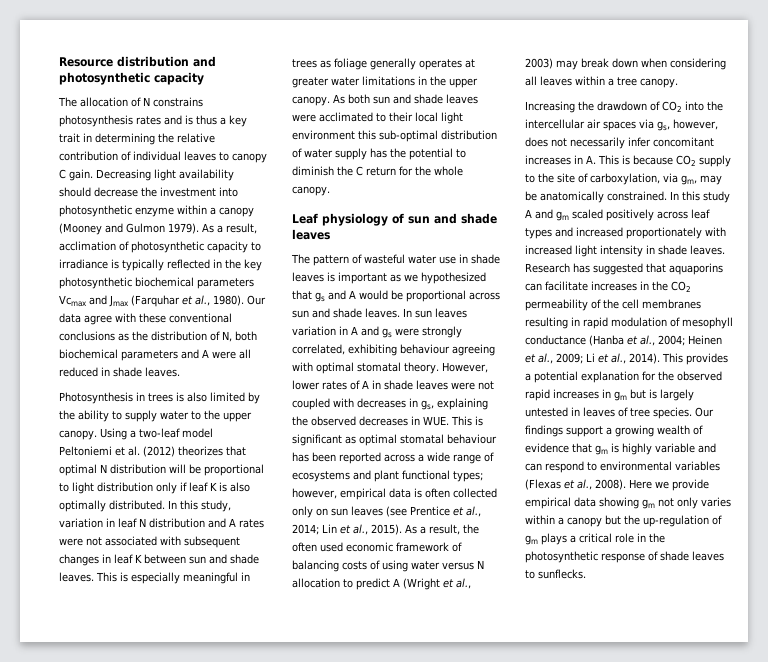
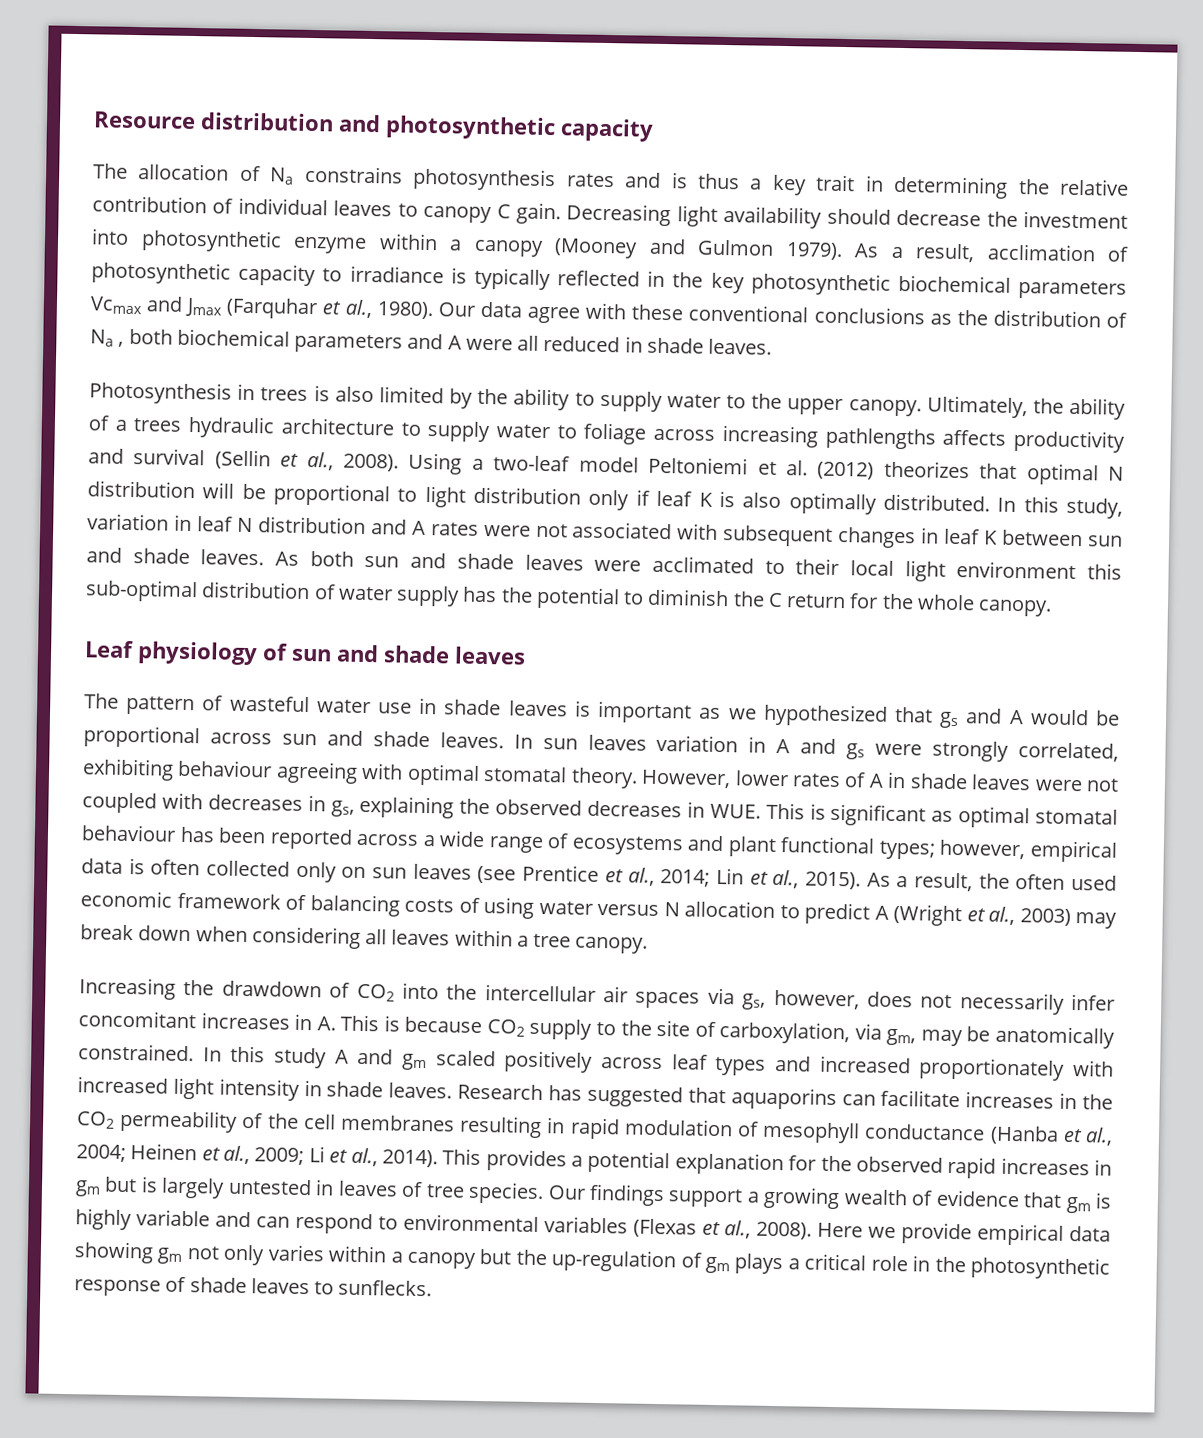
- The allocation of N constrains photosynthesis rates and is thus a key trait in determining the relative contribution of individual leaves to canopy C gain.
+ The allocation of Na constrains photosynthesis rates and is thus a key trait in determining the relative contribution of individual leaves to canopy C gain.
- Our data agree with these conventional conclusions as the distribution of N, both biochemical parameters and A were all reduced in shade leaves.
+ Our data agree with these conventional conclusions as the distribution of Na , both biochemical parameters and A were all reduced in shade leaves.
+ Ultimately, the ability of a trees hydraulic architecture to supply water to foliage across increasing pathlengths affects productivity and survival (Sellin et al., 2008).
- This is especially meaningful in trees as foliage generally operates at greater water limitations in the upper canopy.

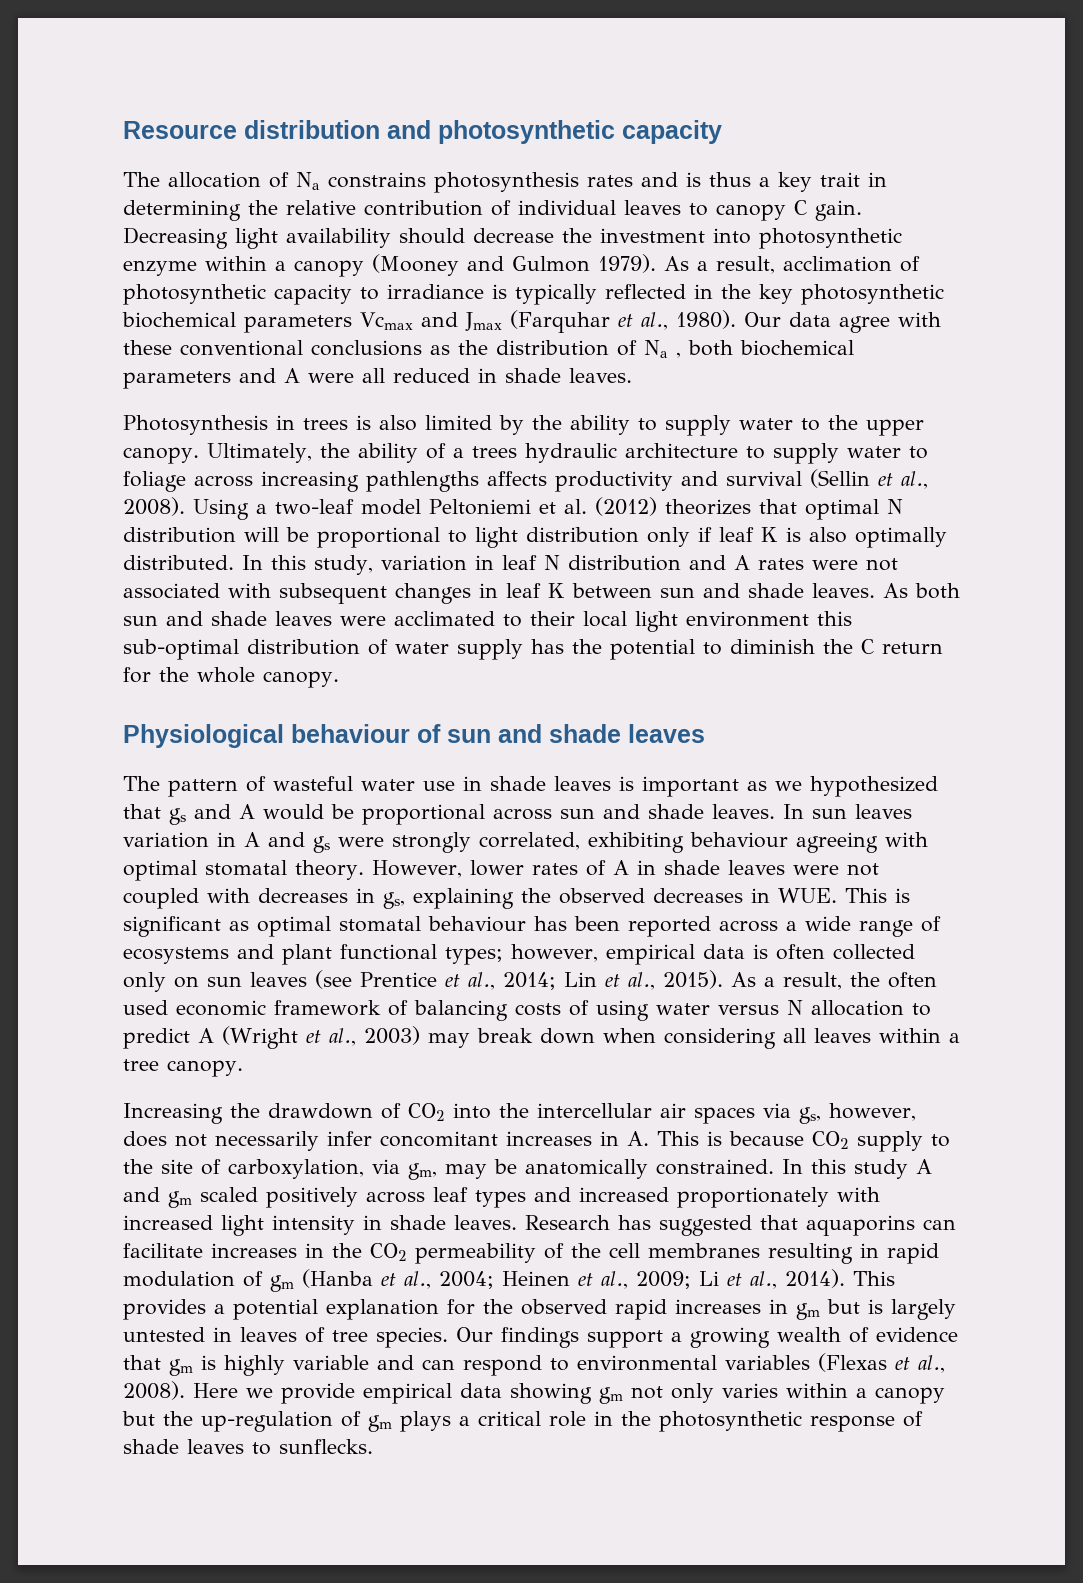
- Leaf physiology of sun and shade leaves
+ Physiological behaviour of sun and shade leaves
- Research has suggested that aquaporins can facilitate increases in the CO2 permeability of the cell membranes resulting in rapid modulation of mesophyll conductance (Hanba et al., 2004; Heinen et al., 2009; Li et al., 2014).
+ Research has suggested that aquaporins can facilitate increases in the CO2 permeability of the cell membranes resulting in rapid modulation of gm (Hanba et al., 2004; Heinen et al., 2009; Li et al., 2014).

